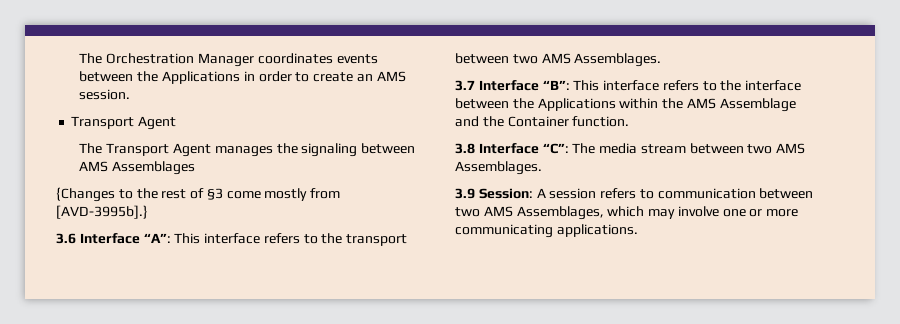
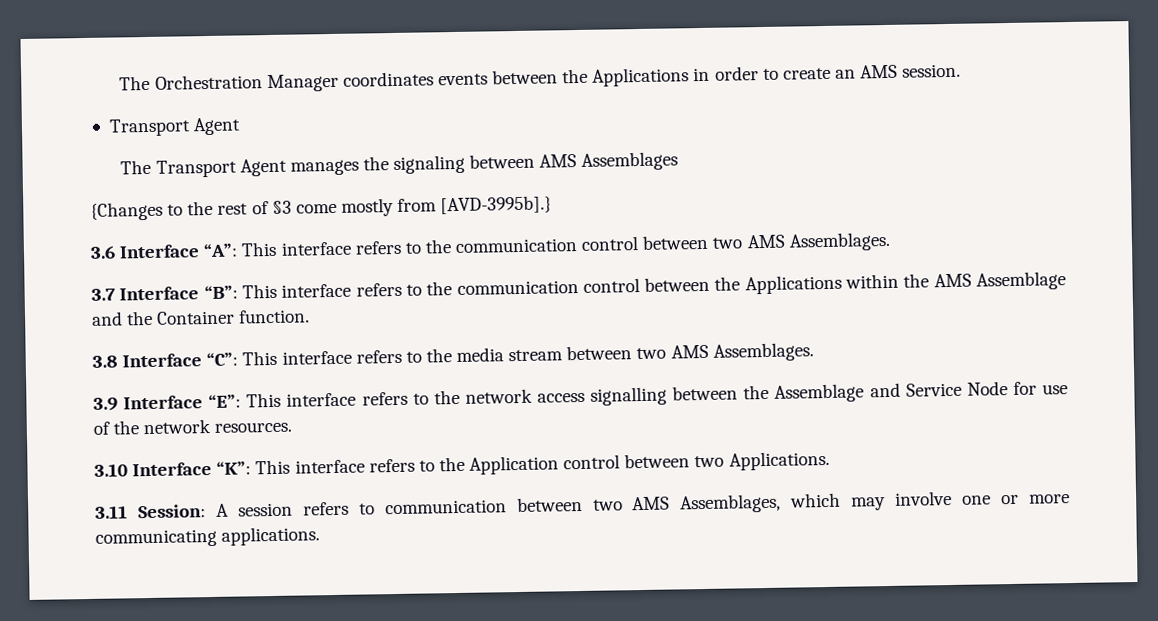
- 3.6 Interface “A”: This interface refers to the transport between two AMS Assemblages.
+ 3.6 Interface “A”: This interface refers to the communication control between two AMS Assemblages.
- 3.7 Interface “B”: This interface refers to the interface between the Applications within the AMS Assemblage and the Container function.
+ 3.7 Interface “B”: This interface refers to the communication control between the Applications within the AMS Assemblage and the Container function.
- 3.8 Interface “C”: The media stream between two AMS Assemblages.
+ 3.8 Interface “C”: This interface refers to the media stream between two AMS Assemblages.
- 3.9 Session: A session refers to communication between two AMS Assemblages, which may involve one or more communicating applications.
+ 3.9 Interface “E”: This interface refers to the network access signalling between the Assemblage and Service Node for use of the network resources.
+ 3.10 Interface “K”: This interface refers to the Application control between two Applications.
+ 3.11 Session: A session refers to communication between two AMS Assemblages, which may involve one or more communicating applications.

